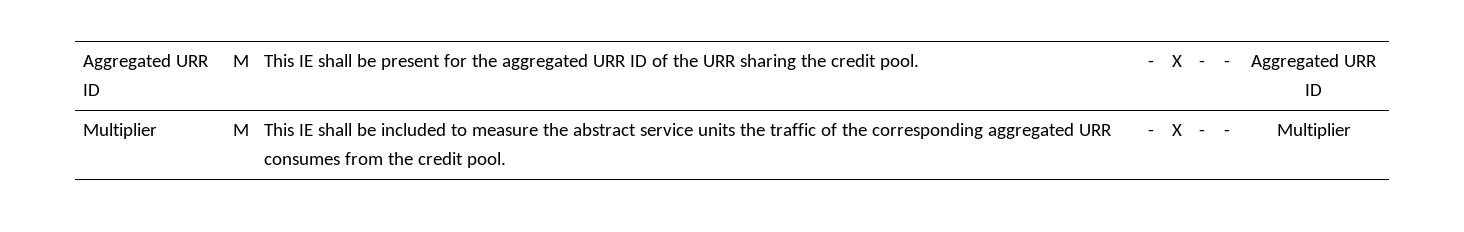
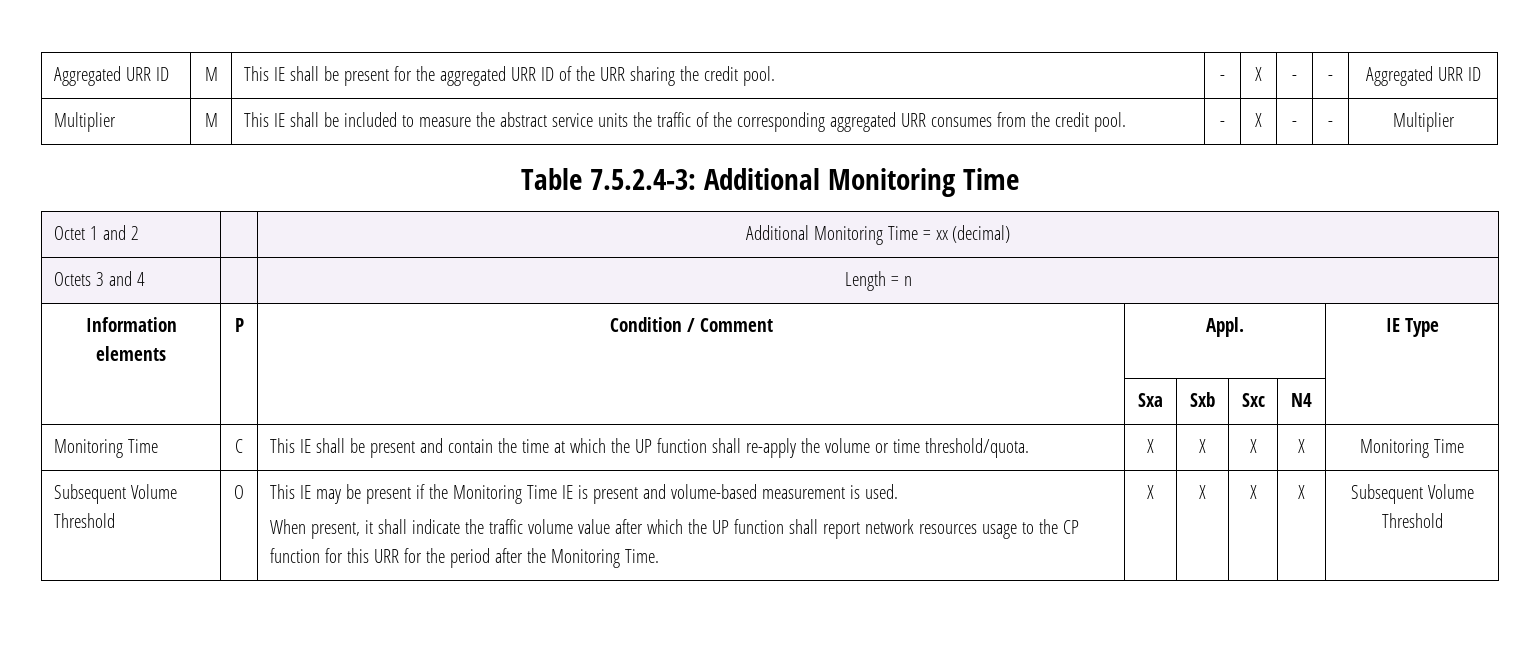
+ Table 7.5.2.4-3: Additional Monitoring Time
+ Octet 1 and 2 | | Additional Monitoring Time = xx (decimal)
+ Octets 3 and 4 | | Length = n
+ Information elements | P | Condition / Comment | Appl. | IE Type
+ | | | Sxa | Sxb | Sxc | N4 |
+ Monitoring Time | C | This IE shall be present and contain the time at which the UP function shall re-apply the volume or time threshold/quota. | X | X | X | X | Monitoring Time
+ Subsequent Volume Threshold | O | This IE may be present if the Monitoring Time IE is present and volume-based measurement is used.
+ When present, it shall indicate the traffic volume value after which the UP function shall report network resources usage to the CP function for this URR for the period after the Monitoring Time. | X | X | X | X | Subsequent Volume Threshold

